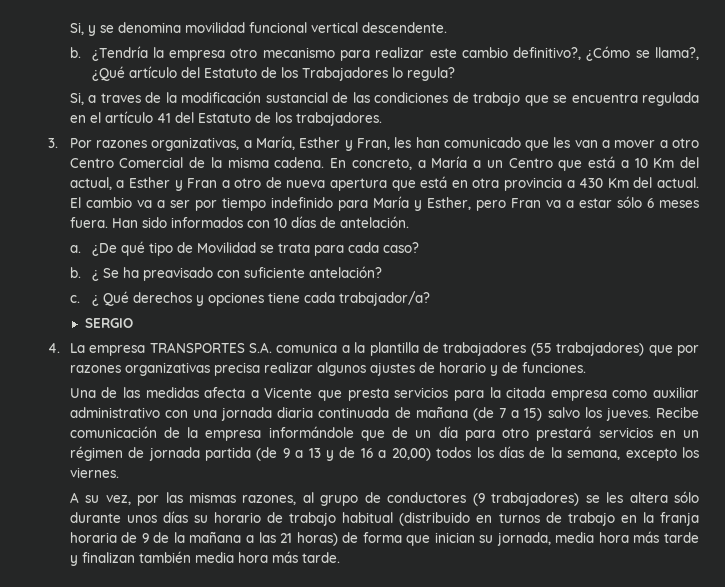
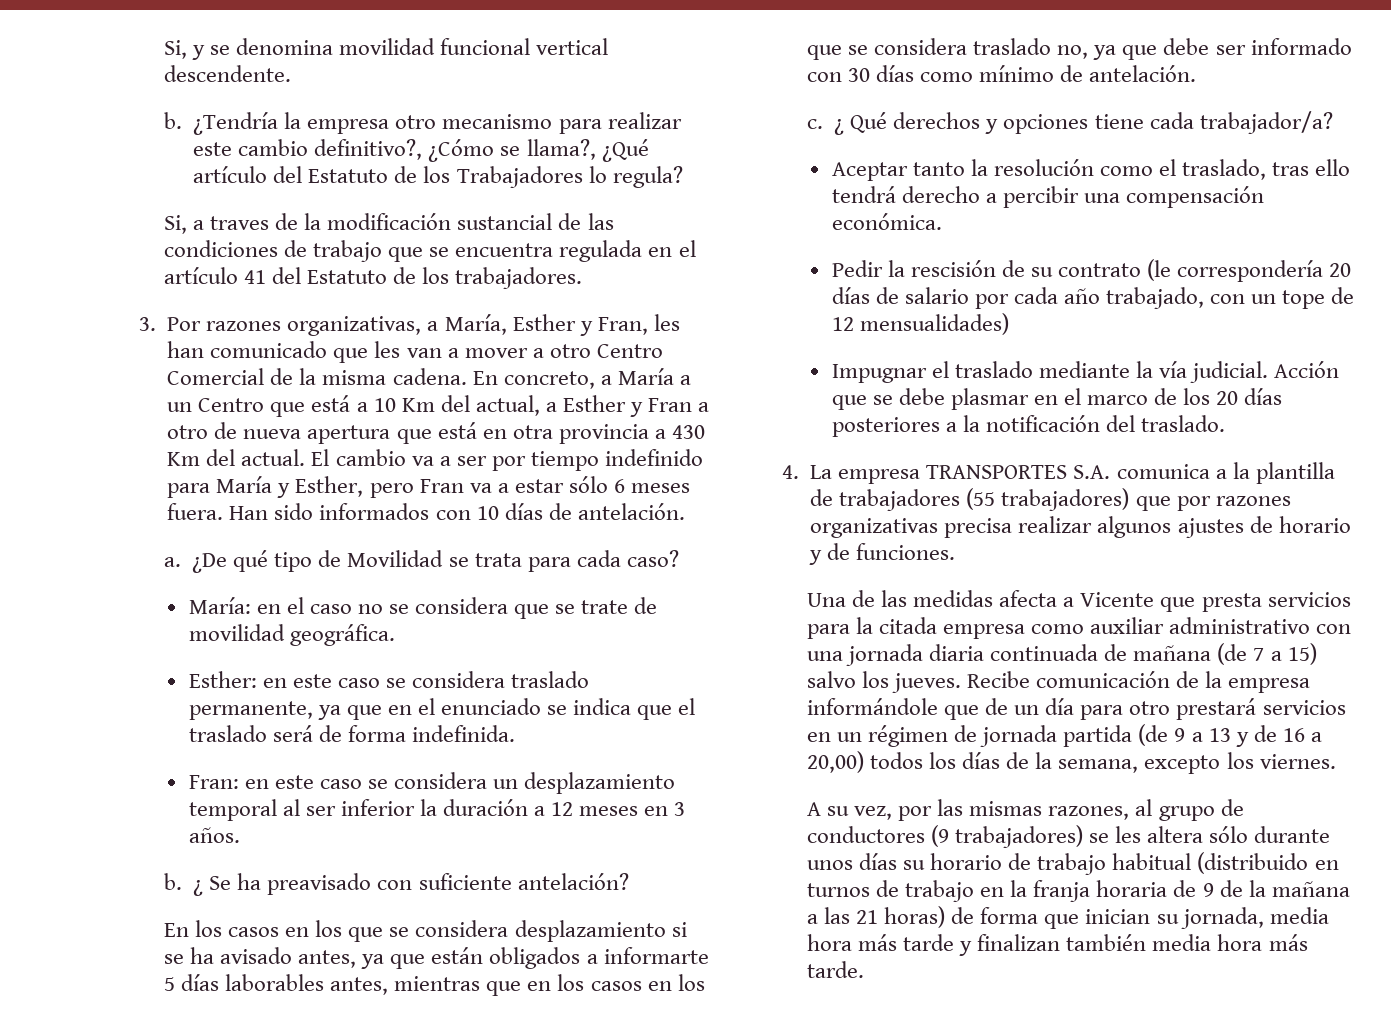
+ María: en el caso no se considera que se trate de movilidad geográfica.
+ Esther: en este caso se considera traslado permanente, ya que en el enunciado se indica que el traslado será de forma indefinida.
+ Fran: en este caso se considera un desplazamiento temporal al ser inferior la duración a 12 meses en 3 años.
+ En los casos en los que se considera desplazamiento si se ha avisado antes, ya que están obligados a informarte 5 días laborables antes, mientras que en los casos en los que se considera traslado no, ya que debe ser informado con 30 días como mínimo de antelación.
- SERGIO
+ Aceptar tanto la resolución como el traslado, tras ello tendrá derecho a percibir una compensación económica.
+ Pedir la rescisión de su contrato (le correspondería 20 días de salario por cada año trabajado, con un tope de 12 mensualidades)
+ Impugnar el traslado mediante la vía judicial. Acción que se debe plasmar en el marco de los 20 días posteriores a la notificación del traslado.

